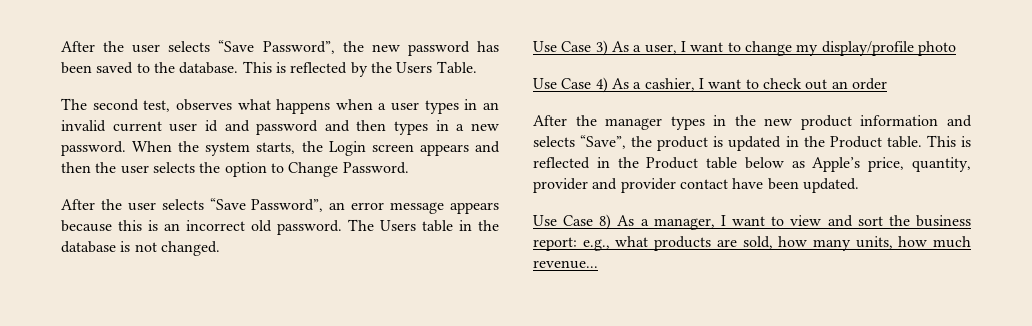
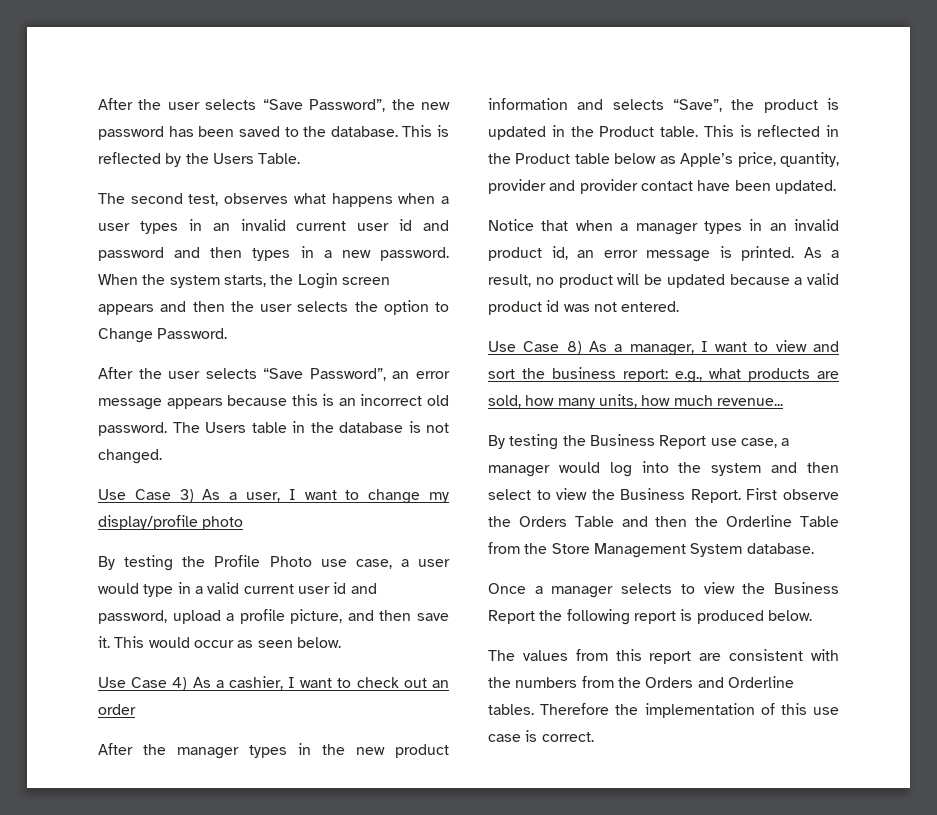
+ By testing the Profile Photo use case, a user would type in a valid current user id and password, upload a profile picture, and then save it. This would occur as seen below.
+ Notice that when a manager types in an invalid product id, an error message is printed. As a result, no product will be updated because a valid product id was not entered.
+ By testing the Business Report use case, a manager would log into the system and then select to view the Business Report. First observe the Orders Table and then the Orderline Table from the Store Management System database.
+ Once a manager selects to view the Business Report the following report is produced below.
+ The values from this report are consistent with the numbers from the Orders and Orderline tables. Therefore the implementation of this use case is correct.

